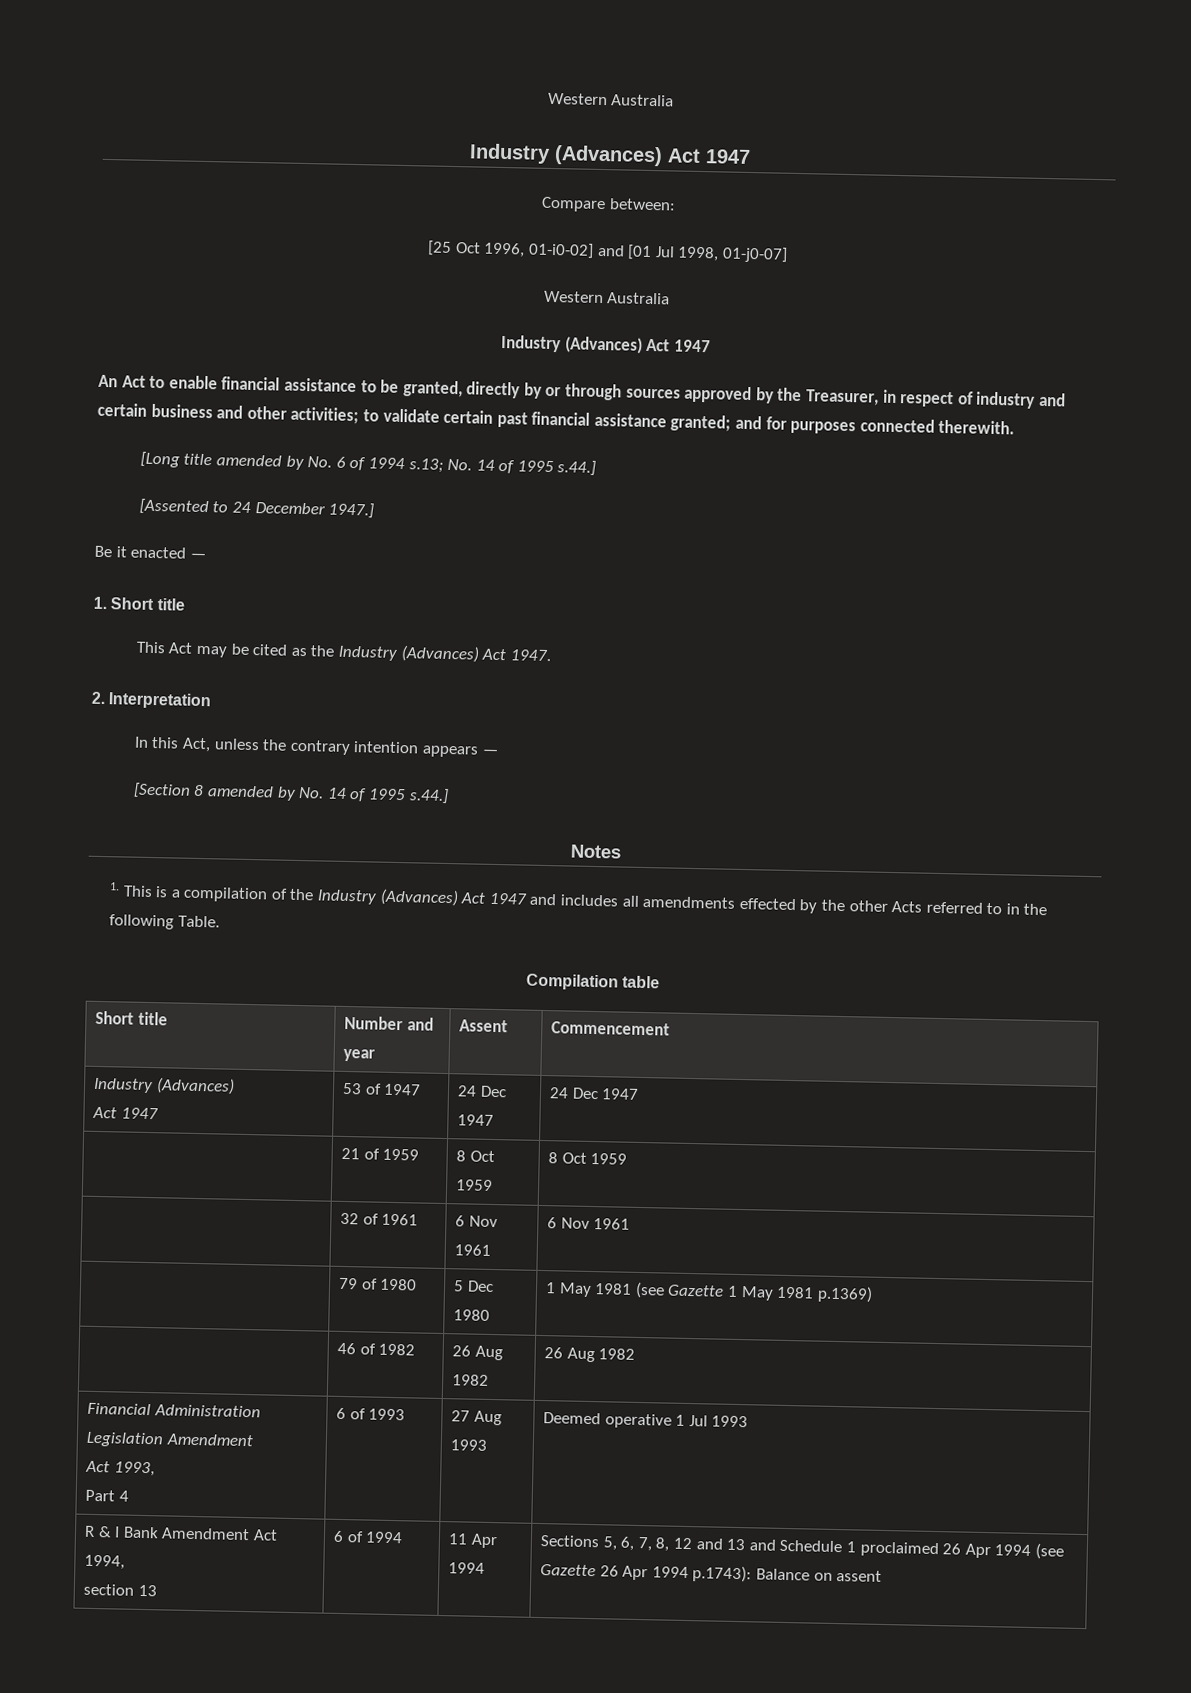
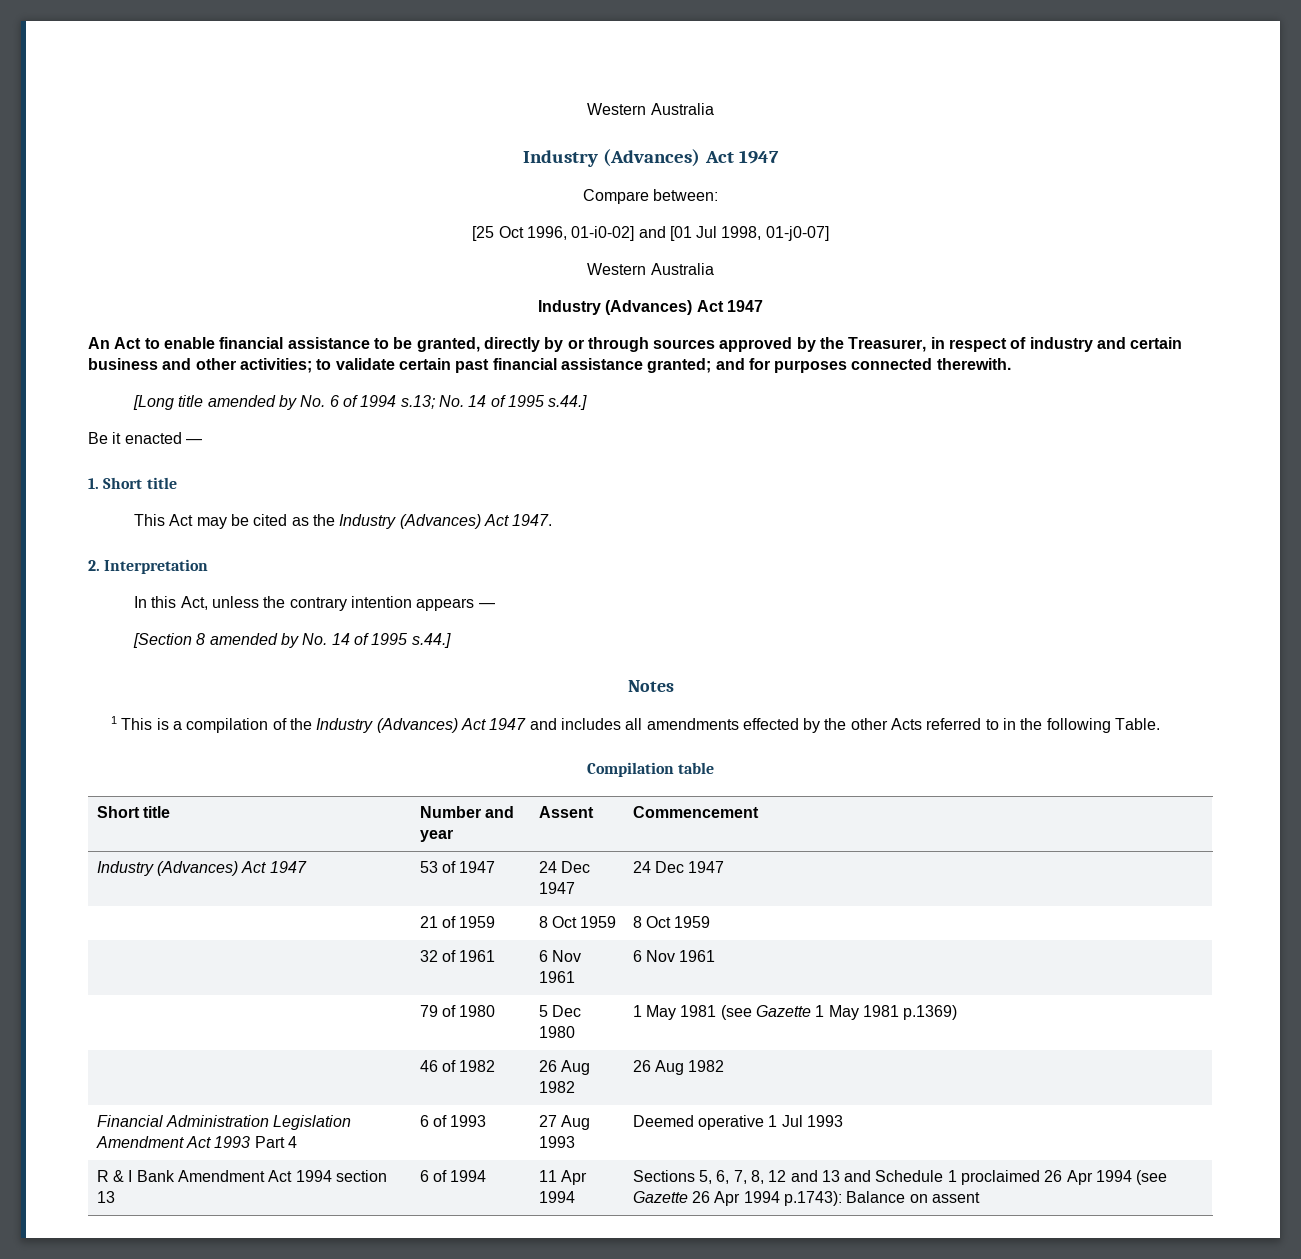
- [Assented to 24 December 1947.]
- 1. This is a compilation of the Industry (Advances) Act 1947 and includes all amendments effected by the other Acts referred to in the following Table.
+ 1 This is a compilation of the Industry (Advances) Act 1947 and includes all amendments effected by the other Acts referred to in the following Table.
  Short title | Number and year | Assent | Commencement
- Industry (Advances)
- Act 1947 | 53 of 1947 | 24 Dec 1947 | 24 Dec 1947
+ Industry (Advances) Act 1947 | 53 of 1947 | 24 Dec 1947 | 24 Dec 1947
- Financial Administration Legislation Amendment
- Act 1993,
- Part 4 | 6 of 1993 | 27 Aug 1993 | Deemed operative 1 Jul 1993
+ Financial Administration Legislation Amendment Act 1993 Part 4 | 6 of 1993 | 27 Aug 1993 | Deemed operative 1 Jul 1993
- R & I Bank Amendment Act 1994,
- section 13 | 6 of 1994 | 11 Apr 1994 | Sections 5, 6, 7, 8, 12 and 13 and Schedule 1 proclaimed 26 Apr 1994 (see Gazette 26 Apr 1994 p.1743): Balance on assent
+ R & I Bank Amendment Act 1994 section 13 | 6 of 1994 | 11 Apr 1994 | Sections 5, 6, 7, 8, 12 and 13 and Schedule 1 proclaimed 26 Apr 1994 (see Gazette 26 Apr 1994 p.1743): Balance on assent

